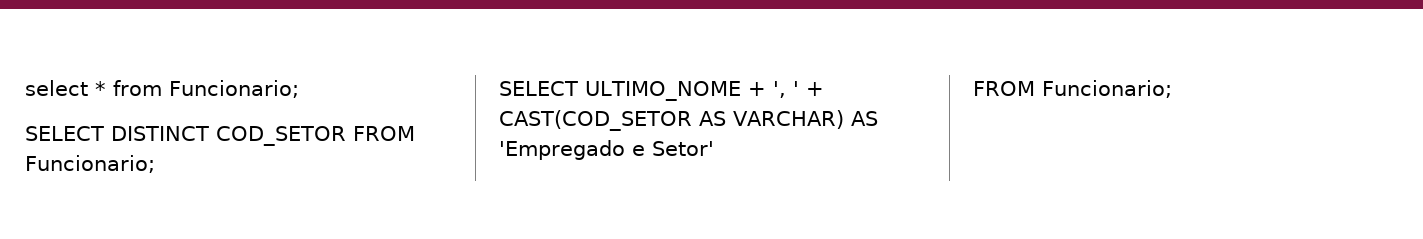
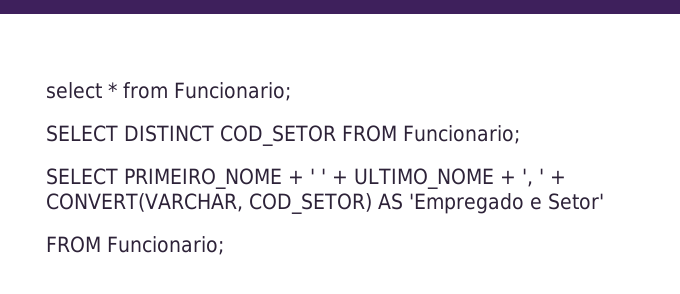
- SELECT ULTIMO_NOME + ', ' + CAST(COD_SETOR AS VARCHAR) AS 'Empregado e Setor'
+ SELECT PRIMEIRO_NOME + ' ' + ULTIMO_NOME + ', ' + CONVERT(VARCHAR, COD_SETOR) AS 'Empregado e Setor'

